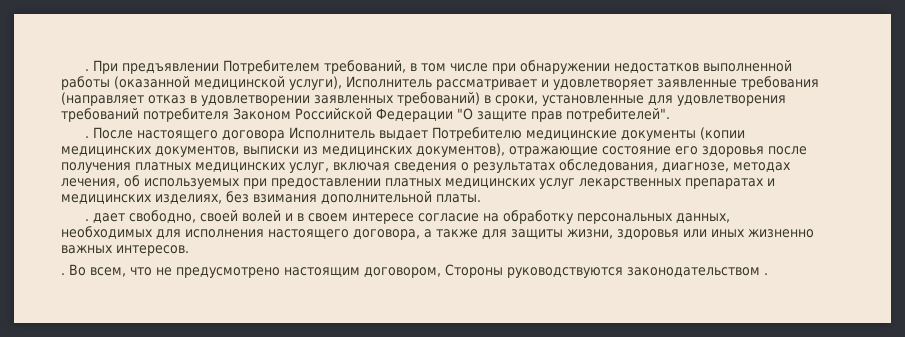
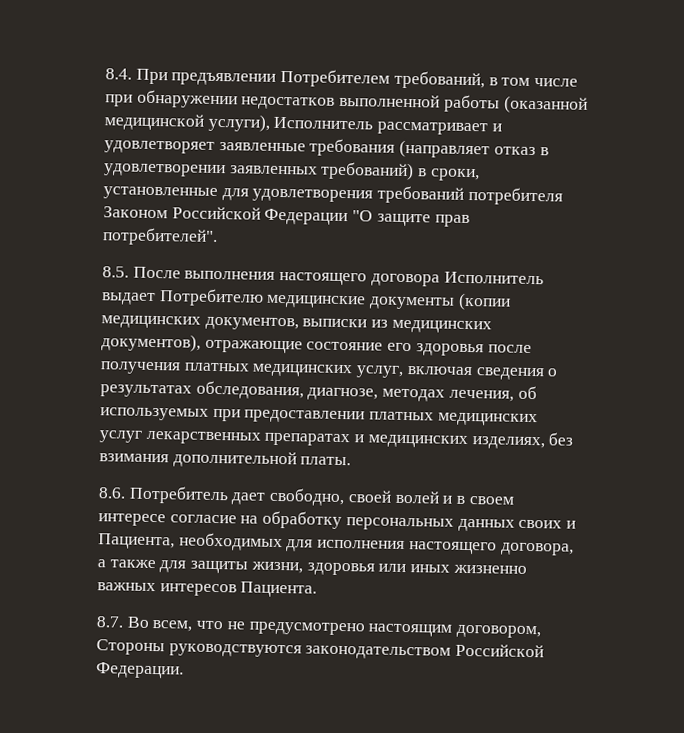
- . При предъявлении Потребителем требований, в том числе при обнаружении недостатков выполненной работы (оказанной медицинской услуги), Исполнитель рассматривает и удовлетворяет заявленные требования (направляет отказ в удовлетворении заявленных требований) в сроки, установленные для удовлетворения требований потребителя Законом Российской Федерации "О защите прав потребителей".
+ 8.4. При предъявлении Потребителем требований, в том числе при обнаружении недостатков выполненной работы (оказанной медицинской услуги), Исполнитель рассматривает и удовлетворяет заявленные требования (направляет отказ в удовлетворении заявленных требований) в сроки, установленные для удовлетворения требований потребителя Законом Российской Федерации "О защите прав потребителей".
- . После настоящего договора Исполнитель выдает Потребителю медицинские документы (копии медицинских документов, выписки из медицинских документов), отражающие состояние его здоровья после получения платных медицинских услуг, включая сведения о результатах обследования, диагнозе, методах лечения, об используемых при предоставлении платных медицинских услуг лекарственных препаратах и медицинских изделиях, без взимания дополнительной платы.
+ 8.5. После выполнения настоящего договора Исполнитель выдает Потребителю медицинские документы (копии медицинских документов, выписки из медицинских документов), отражающие состояние его здоровья после получения платных медицинских услуг, включая сведения о результатах обследования, диагнозе, методах лечения, об используемых при предоставлении платных медицинских услуг лекарственных препаратах и медицинских изделиях, без взимания дополнительной платы.
- . дает свободно, своей волей и в своем интересе согласие на обработку персональных данных, необходимых для исполнения настоящего договора, а также для защиты жизни, здоровья или иных жизненно важных интересов.
- . Во всем, что не предусмотрено настоящим договором, Стороны руководствуются законодательством .
+ 8.6. Потребитель дает свободно, своей волей и в своем интересе согласие на обработку персональных данных своих и Пациента, необходимых для исполнения настоящего договора, а также для защиты жизни, здоровья или иных жизненно важных интересов Пациента.
+ 8.7. Во всем, что не предусмотрено настоящим договором, Стороны руководствуются законодательством Российской Федерации.

